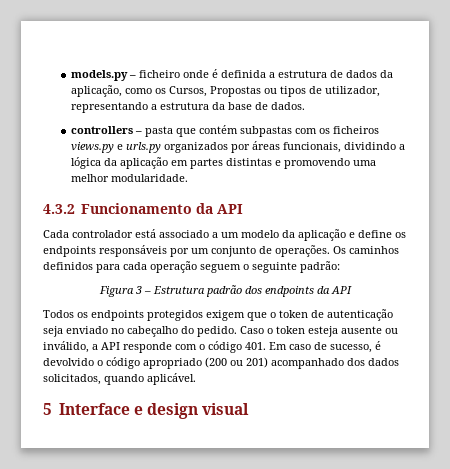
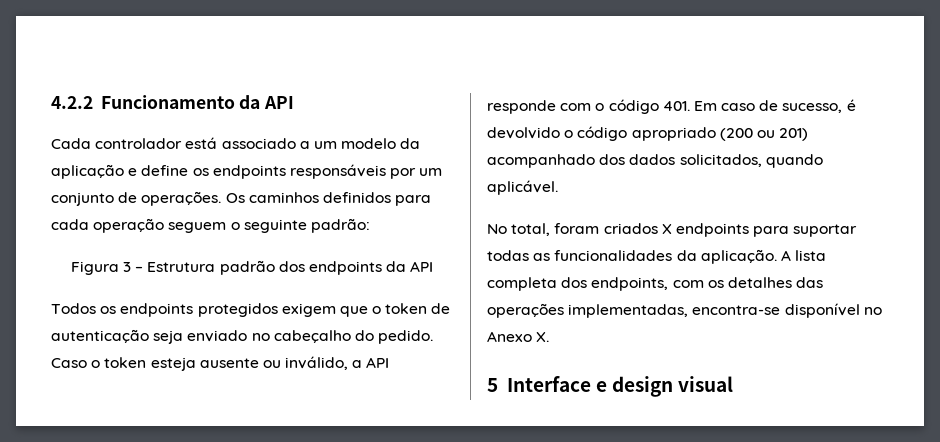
- models.py – ficheiro onde é definida a estrutura de dados da aplicação, como os Cursos, Propostas ou tipos de utilizador, representando a estrutura da base de dados.
- controllers – pasta que contém subpastas com os ficheiros views.py e urls.py organizados por áreas funcionais, dividindo a lógica da aplicação em partes distintas e promovendo uma melhor modularidade.
- 4.3.2 Funcionamento da API
+ 4.2.2 Funcionamento da API
+ No total, foram criados X endpoints para suportar todas as funcionalidades da aplicação. A lista completa dos endpoints, com os detalhes das operações implementadas, encontra-se disponível no Anexo X.

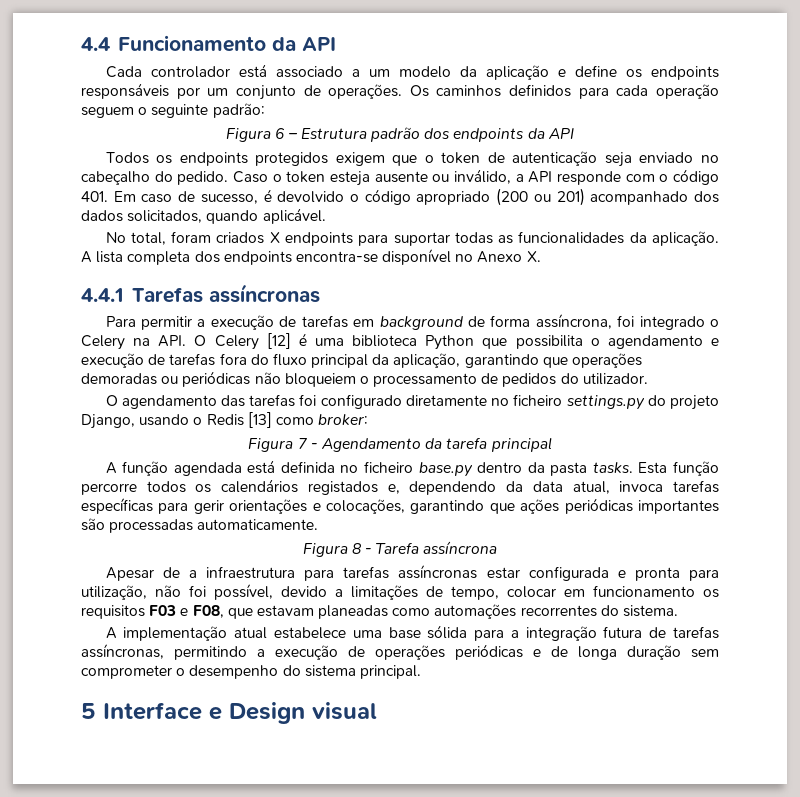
- 4.2.2 Funcionamento da API
+ 4.4 Funcionamento da API
- Figura 3 – Estrutura padrão dos endpoints da API
+ Figura 6 – Estrutura padrão dos endpoints da API
- A lista completa dos endpoints, com os detalhes das operações implementadas, encontra-se disponível no Anexo X.
+ A lista completa dos endpoints encontra-se disponível no Anexo X.
+ 4.4.1 Tarefas assíncronas
+ Para permitir a execução de tarefas em background de forma assíncrona, foi integrado o Celery na API. O Celery [12] é uma biblioteca Python que possibilita o agendamento e execução de tarefas fora do fluxo principal da aplicação, garantindo que operações demoradas ou periódicas não bloqueiem o processamento de pedidos do utilizador.
+ O agendamento das tarefas foi configurado diretamente no ficheiro settings.py do projeto Django, usando o Redis [13] como broker:
+ Figura 7 - Agendamento da tarefa principal
+ A função agendada está definida no ficheiro base.py dentro da pasta tasks. Esta função percorre todos os calendários registados e, dependendo da data atual, invoca tarefas específicas para gerir orientações e colocações, garantindo que ações periódicas importantes são processadas automaticamente.
+ Figura 8 - Tarefa assíncrona
+ Apesar de a infraestrutura para tarefas assíncronas estar configurada e pronta para utilização, não foi possível, devido a limitações de tempo, colocar em funcionamento os requisitos F03 e F08, que estavam planeadas como automações recorrentes do sistema.
+ A implementação atual estabelece uma base sólida para a integração futura de tarefas assíncronas, permitindo a execução de operações periódicas e de longa duração sem comprometer o desempenho do sistema principal.
- 5 Interface e design visual
+ 5 Interface e Design visual

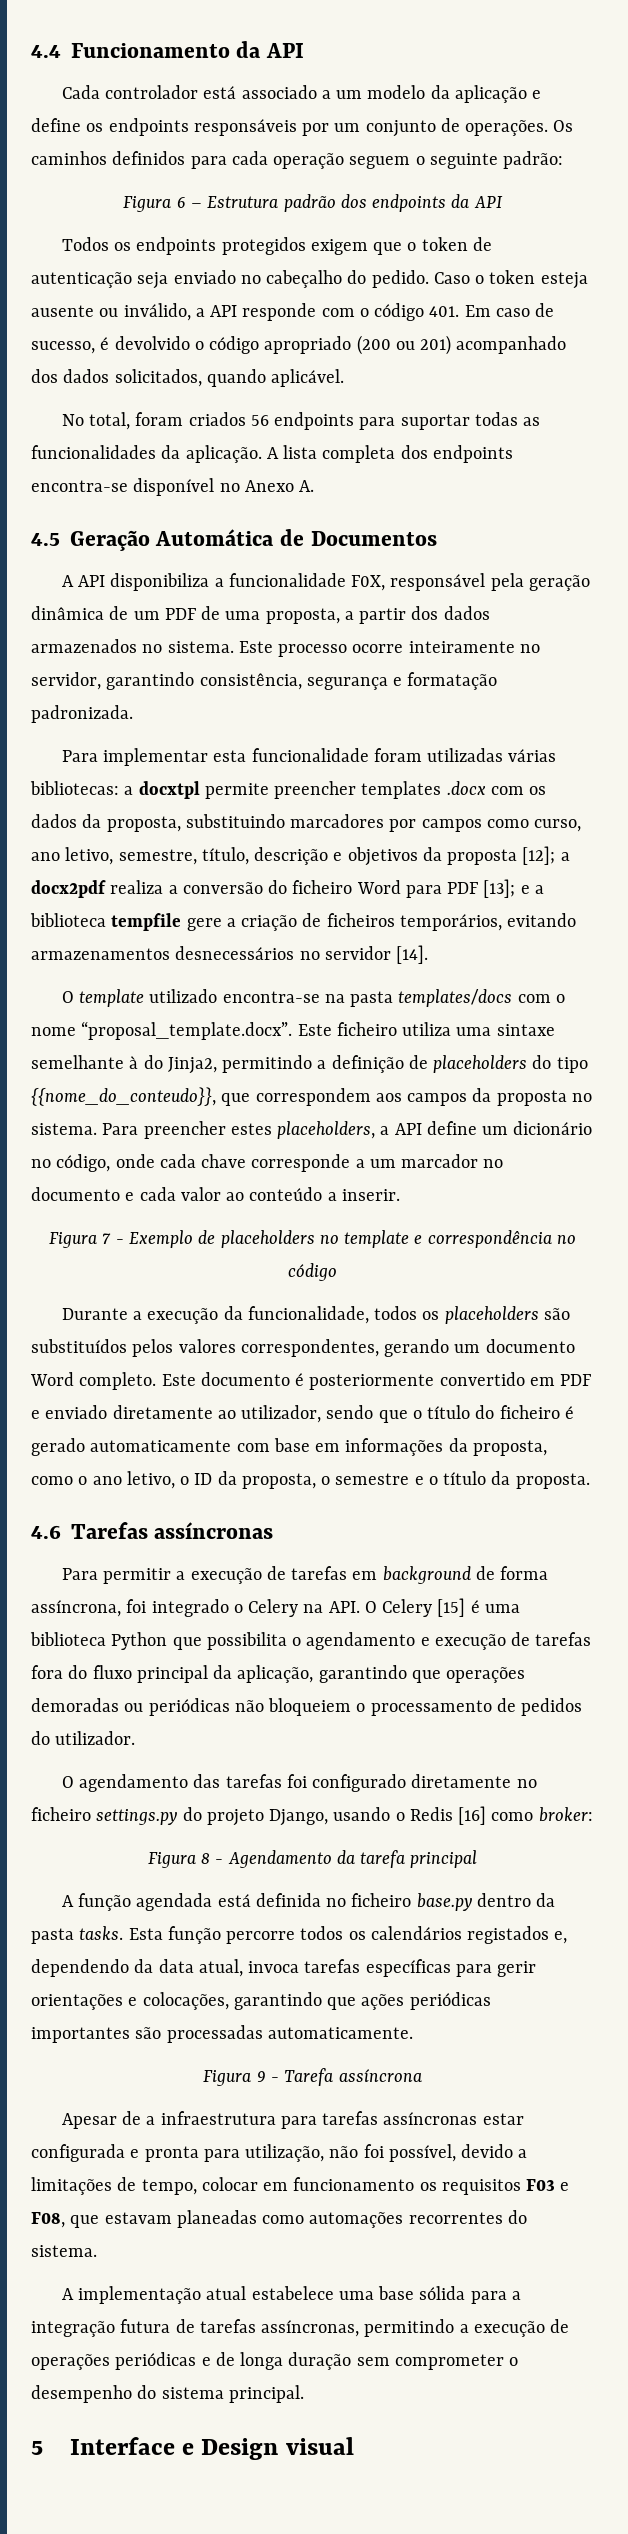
- No total, foram criados X endpoints para suportar todas as funcionalidades da aplicação.
+ No total, foram criados 56 endpoints para suportar todas as funcionalidades da aplicação.
- A lista completa dos endpoints encontra-se disponível no Anexo X.
- 4.4.1 Tarefas assíncronas
+ A lista completa dos endpoints encontra-se disponível no Anexo A.
+ 4.5 Geração Automática de Documentos
+ A API disponibiliza a funcionalidade F0X, responsável pela geração dinâmica de um PDF de uma proposta, a partir dos dados armazenados no sistema. Este processo ocorre inteiramente no servidor, garantindo consistência, segurança e formatação padronizada.
+ Para implementar esta funcionalidade foram utilizadas várias bibliotecas: a docxtpl permite preencher templates .docx com os dados da proposta, substituindo marcadores por campos como curso, ano letivo, semestre, título, descrição e objetivos da proposta [12]; a docx2pdf realiza a conversão do ficheiro Word para PDF [13]; e a biblioteca tempfile gere a criação de ficheiros temporários, evitando armazenamentos desnecessários no servidor [14].
+ O template utilizado encontra-se na pasta templates/docs com o nome “proposal_template.docx”. Este ficheiro utiliza uma sintaxe semelhante à do Jinja2, permitindo a definição de placeholders do tipo {{nome_do_conteudo}}, que correspondem aos campos da proposta no sistema. Para preencher estes placeholders, a API define um dicionário no código, onde cada chave corresponde a um marcador no documento e cada valor ao conteúdo a inserir.
+ Figura 7 - Exemplo de placeholders no template e correspondência no código
+ Durante a execução da funcionalidade, todos os placeholders são substituídos pelos valores correspondentes, gerando um documento Word completo. Este documento é posteriormente convertido em PDF e enviado diretamente ao utilizador, sendo que o título do ficheiro é gerado automaticamente com base em informações da proposta, como o ano letivo, o ID da proposta, o semestre e o título da proposta.
+ 4.6 Tarefas assíncronas
- Para permitir a execução de tarefas em background de forma assíncrona, foi integrado o Celery na API. O Celery [12] é uma biblioteca Python que possibilita o agendamento e execução de tarefas fora do fluxo principal da aplicação, garantindo que operações demoradas ou periódicas não bloqueiem o processamento de pedidos do utilizador.
+ Para permitir a execução de tarefas em background de forma assíncrona, foi integrado o Celery na API. O Celery [15] é uma biblioteca Python que possibilita o agendamento e execução de tarefas fora do fluxo principal da aplicação, garantindo que operações demoradas ou periódicas não bloqueiem o processamento de pedidos do utilizador.
- O agendamento das tarefas foi configurado diretamente no ficheiro settings.py do projeto Django, usando o Redis [13] como broker:
+ O agendamento das tarefas foi configurado diretamente no ficheiro settings.py do projeto Django, usando o Redis [16] como broker:
- Figura 7 - Agendamento da tarefa principal
+ Figura 8 - Agendamento da tarefa principal
- Figura 8 - Tarefa assíncrona
+ Figura 9 - Tarefa assíncrona

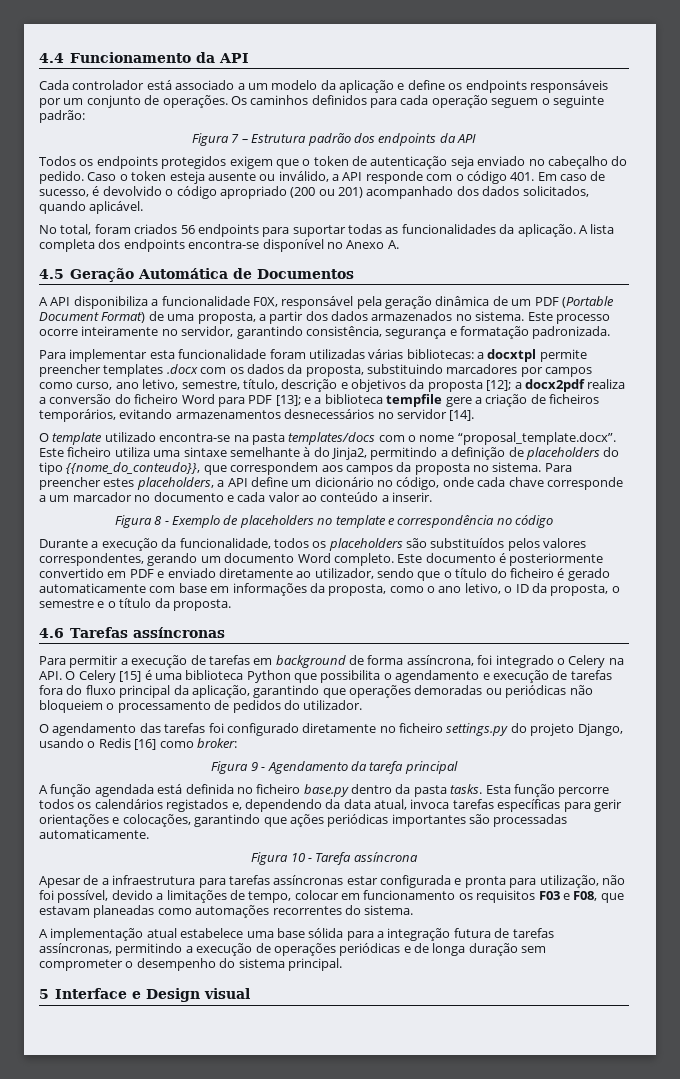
- Figura 6 – Estrutura padrão dos endpoints da API
+ Figura 7 – Estrutura padrão dos endpoints da API
- A API disponibiliza a funcionalidade F0X, responsável pela geração dinâmica de um PDF de uma proposta, a partir dos dados armazenados no sistema.
+ A API disponibiliza a funcionalidade F0X, responsável pela geração dinâmica de um PDF (Portable Document Format) de uma proposta, a partir dos dados armazenados no sistema.
- Figura 7 - Exemplo de placeholders no template e correspondência no código
+ Figura 8 - Exemplo de placeholders no template e correspondência no código
- Figura 8 - Agendamento da tarefa principal
+ Figura 9 - Agendamento da tarefa principal
- Figura 9 - Tarefa assíncrona
+ Figura 10 - Tarefa assíncrona

